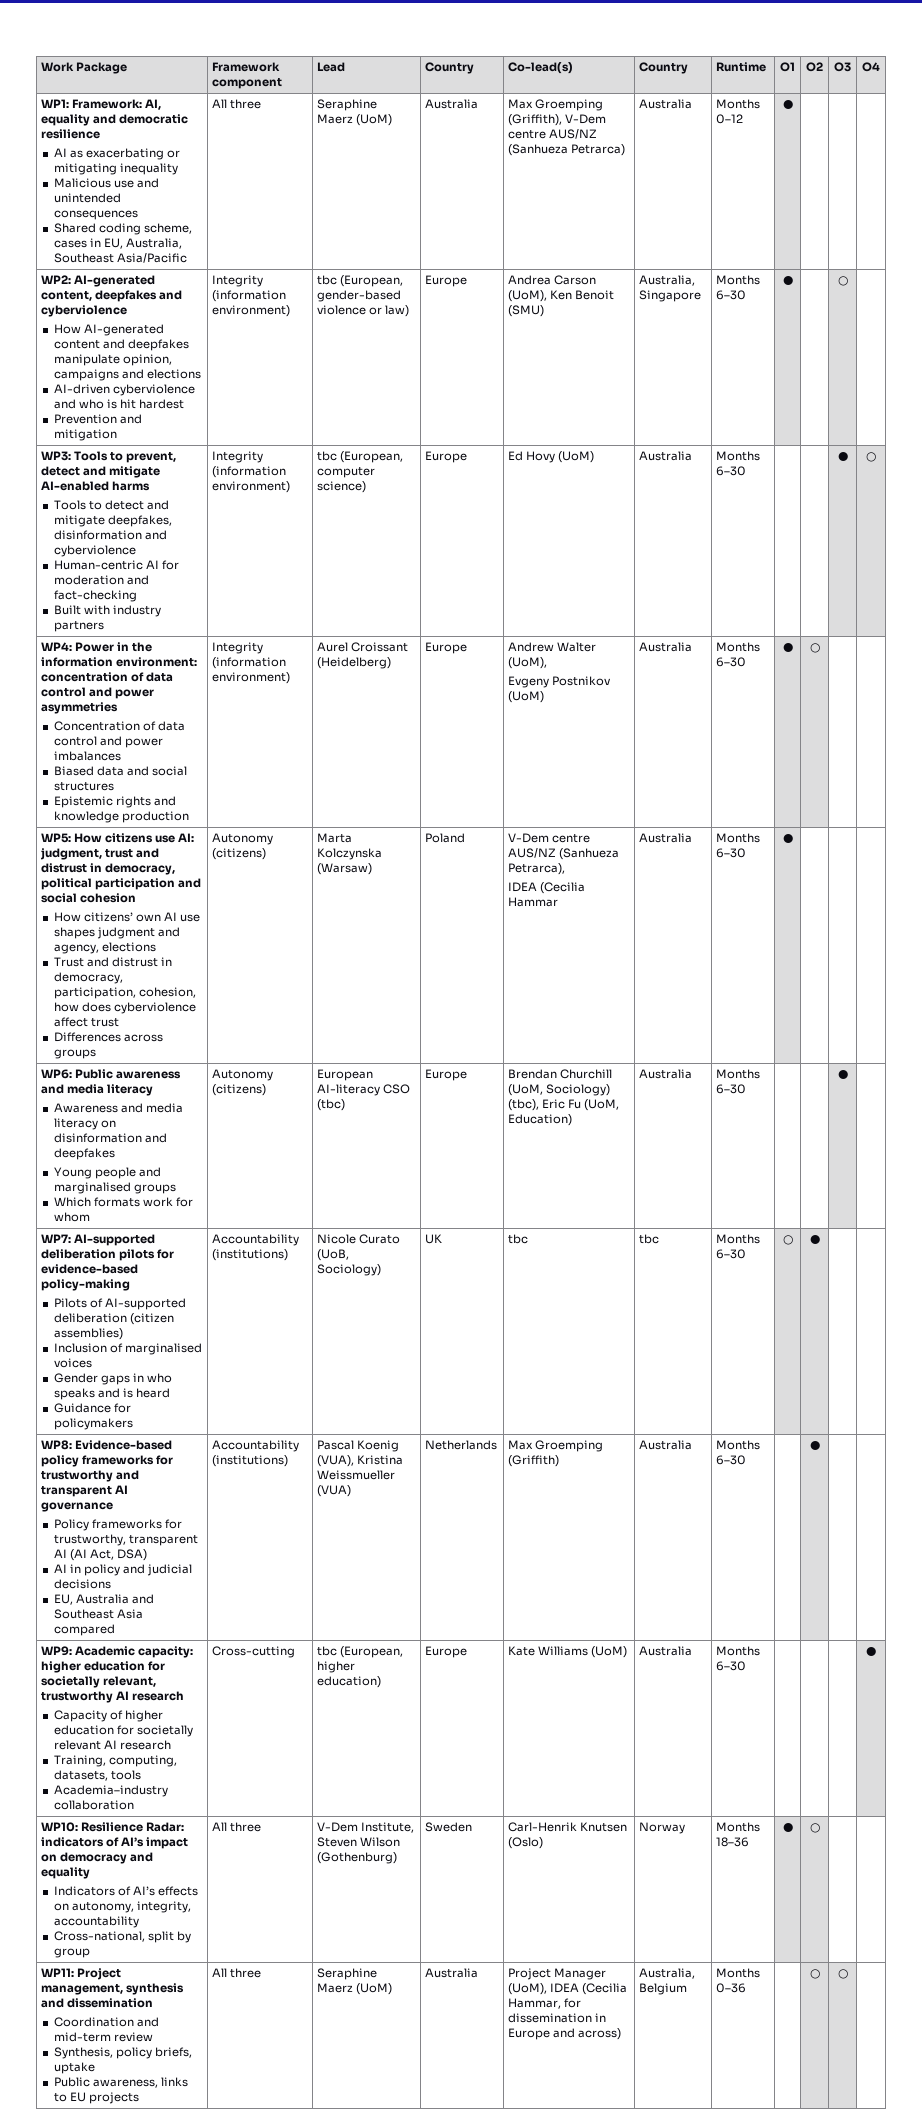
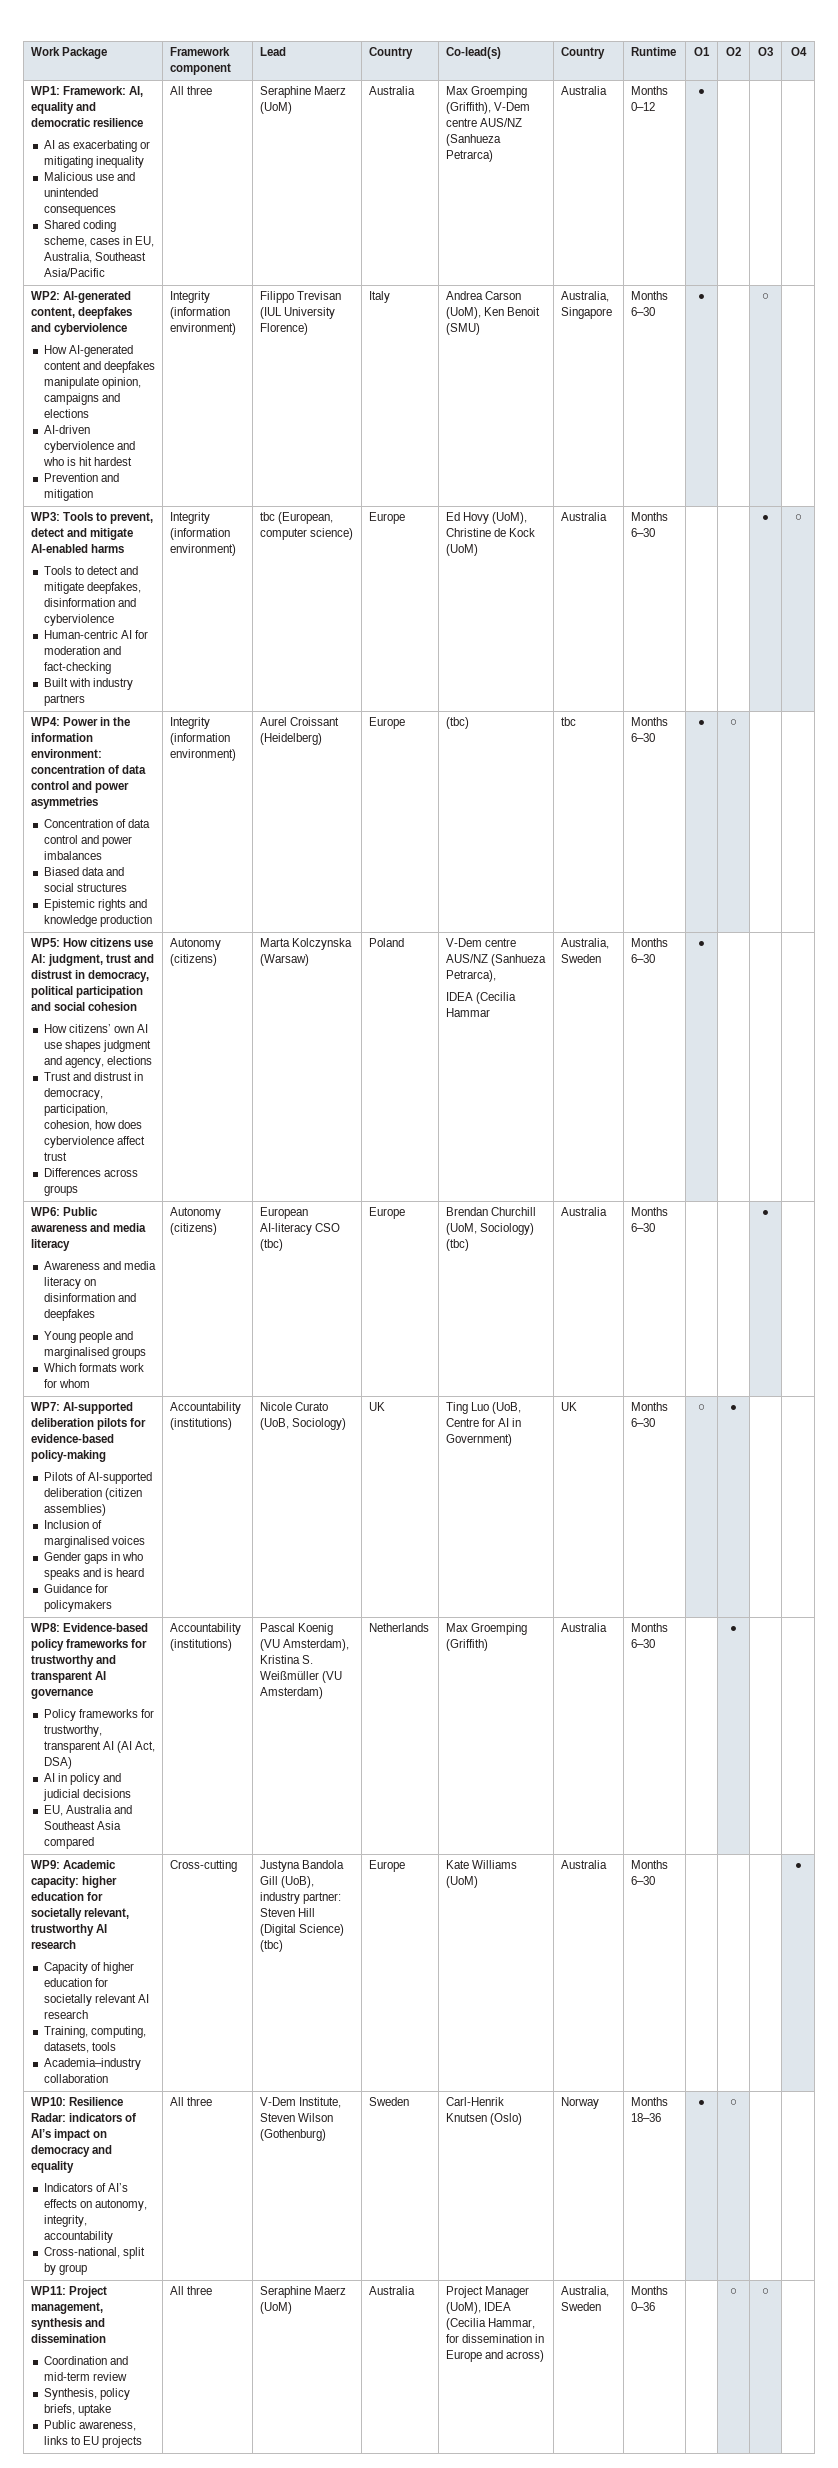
- tbc (European, gender-based violence or law) | Europe
+ Filippo Trevisan (IUL University Florence) | Italy
- Ed Hovy (UoM)
+ Ed Hovy (UoM), Christine de Kock (UoM)
- Andrew Walter (UoM),
- Evgeny Postnikov (UoM) | Australia
+ (tbc) | tbc
- IDEA (Cecilia Hammar | Australia
+ IDEA (Cecilia Hammar | Australia, Sweden
- Brendan Churchill (UoM, Sociology) (tbc), Eric Fu (UoM, Education)
+ Brendan Churchill (UoM, Sociology) (tbc)
- tbc | tbc
+ Ting Luo (UoB, Centre for AI in Government) | UK
- Pascal Koenig (VUA), Kristina Weissmueller (VUA)
+ Pascal Koenig (VU Amsterdam), Kristina S. Weißmüller (VU Amsterdam)
- tbc (European, higher education)
+ Justyna Bandola Gill (UoB), industry partner: Steven Hill (Digital Science) (tbc)
- Project Manager (UoM), IDEA (Cecilia Hammar, for dissemination in Europe and across) | Australia, Belgium
+ Project Manager (UoM), IDEA (Cecilia Hammar, for dissemination in Europe and across) | Australia, Sweden

